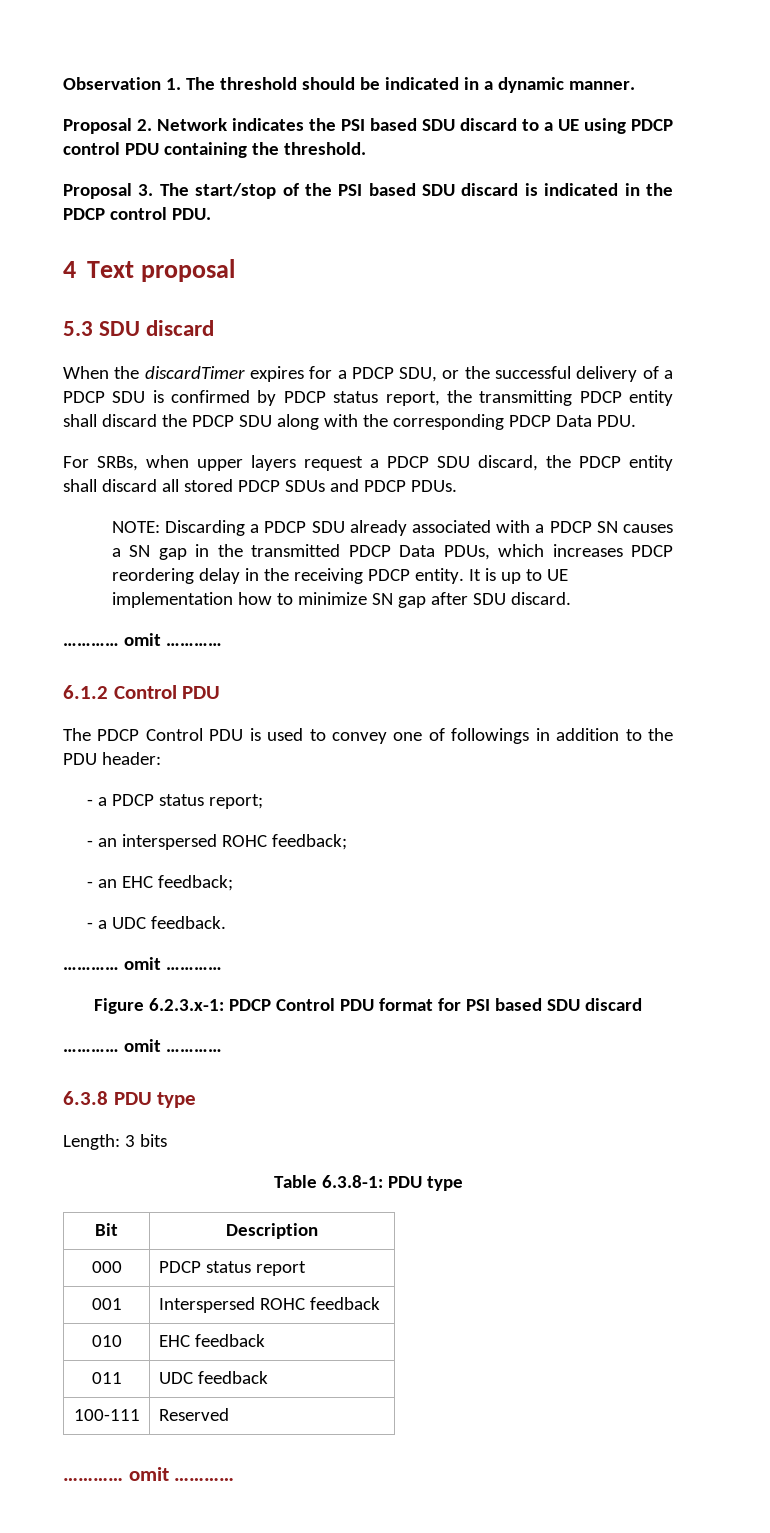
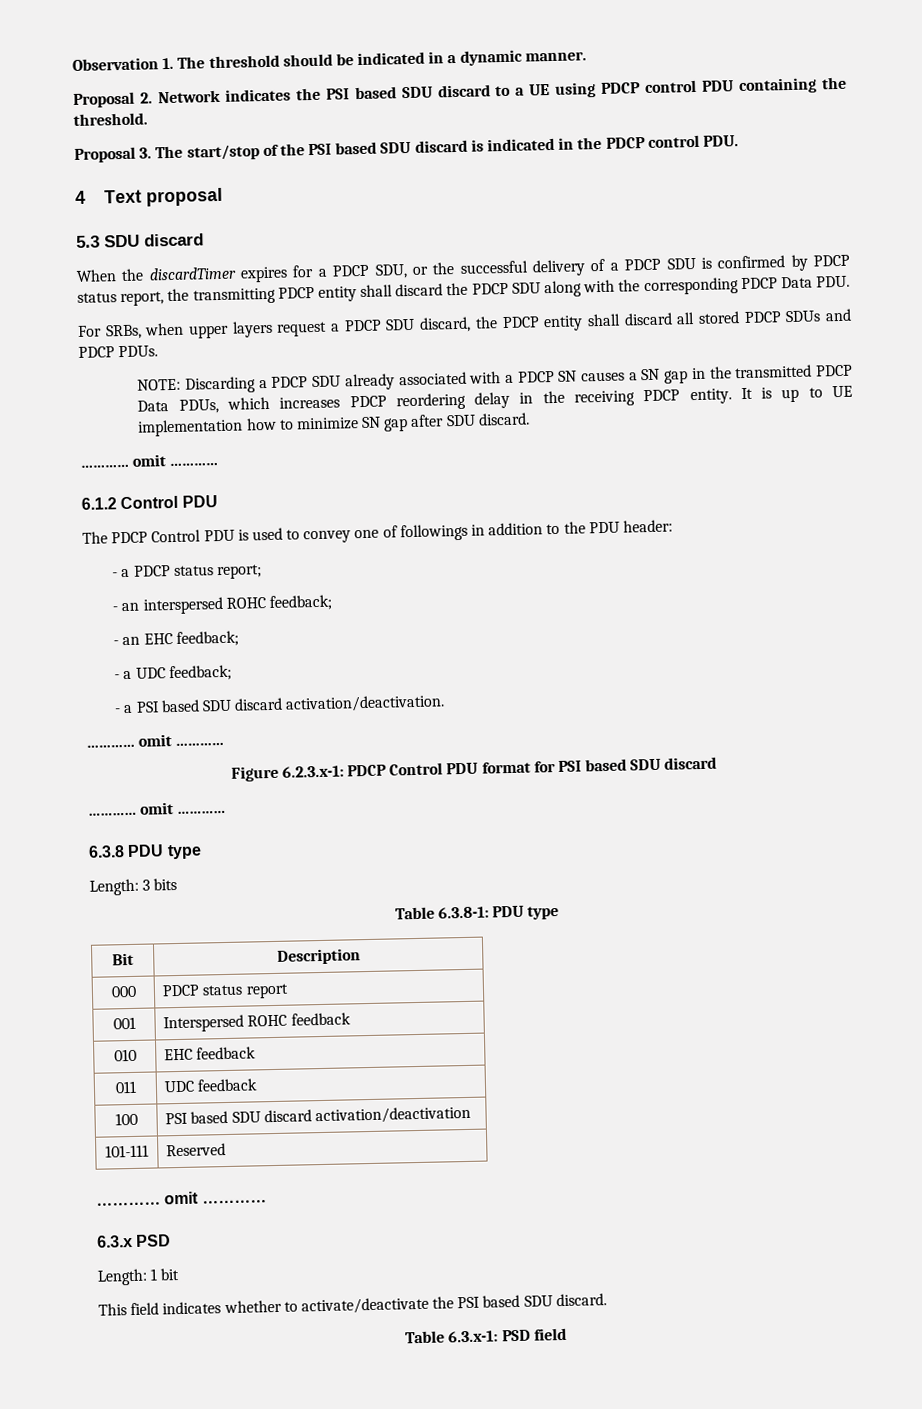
- - a UDC feedback.
+ - a UDC feedback;
+ - a PSI based SDU discard activation/deactivation.
- 100-111 | Reserved
+ 100 | PSI based SDU discard activation/deactivation
+ 101-111 | Reserved
  ………… omit …………
+ 6.3.x PSD
+ Length: 1 bit
+ This field indicates whether to activate/deactivate the PSI based SDU discard.
+ Table 6.3.x-1: PSD field

